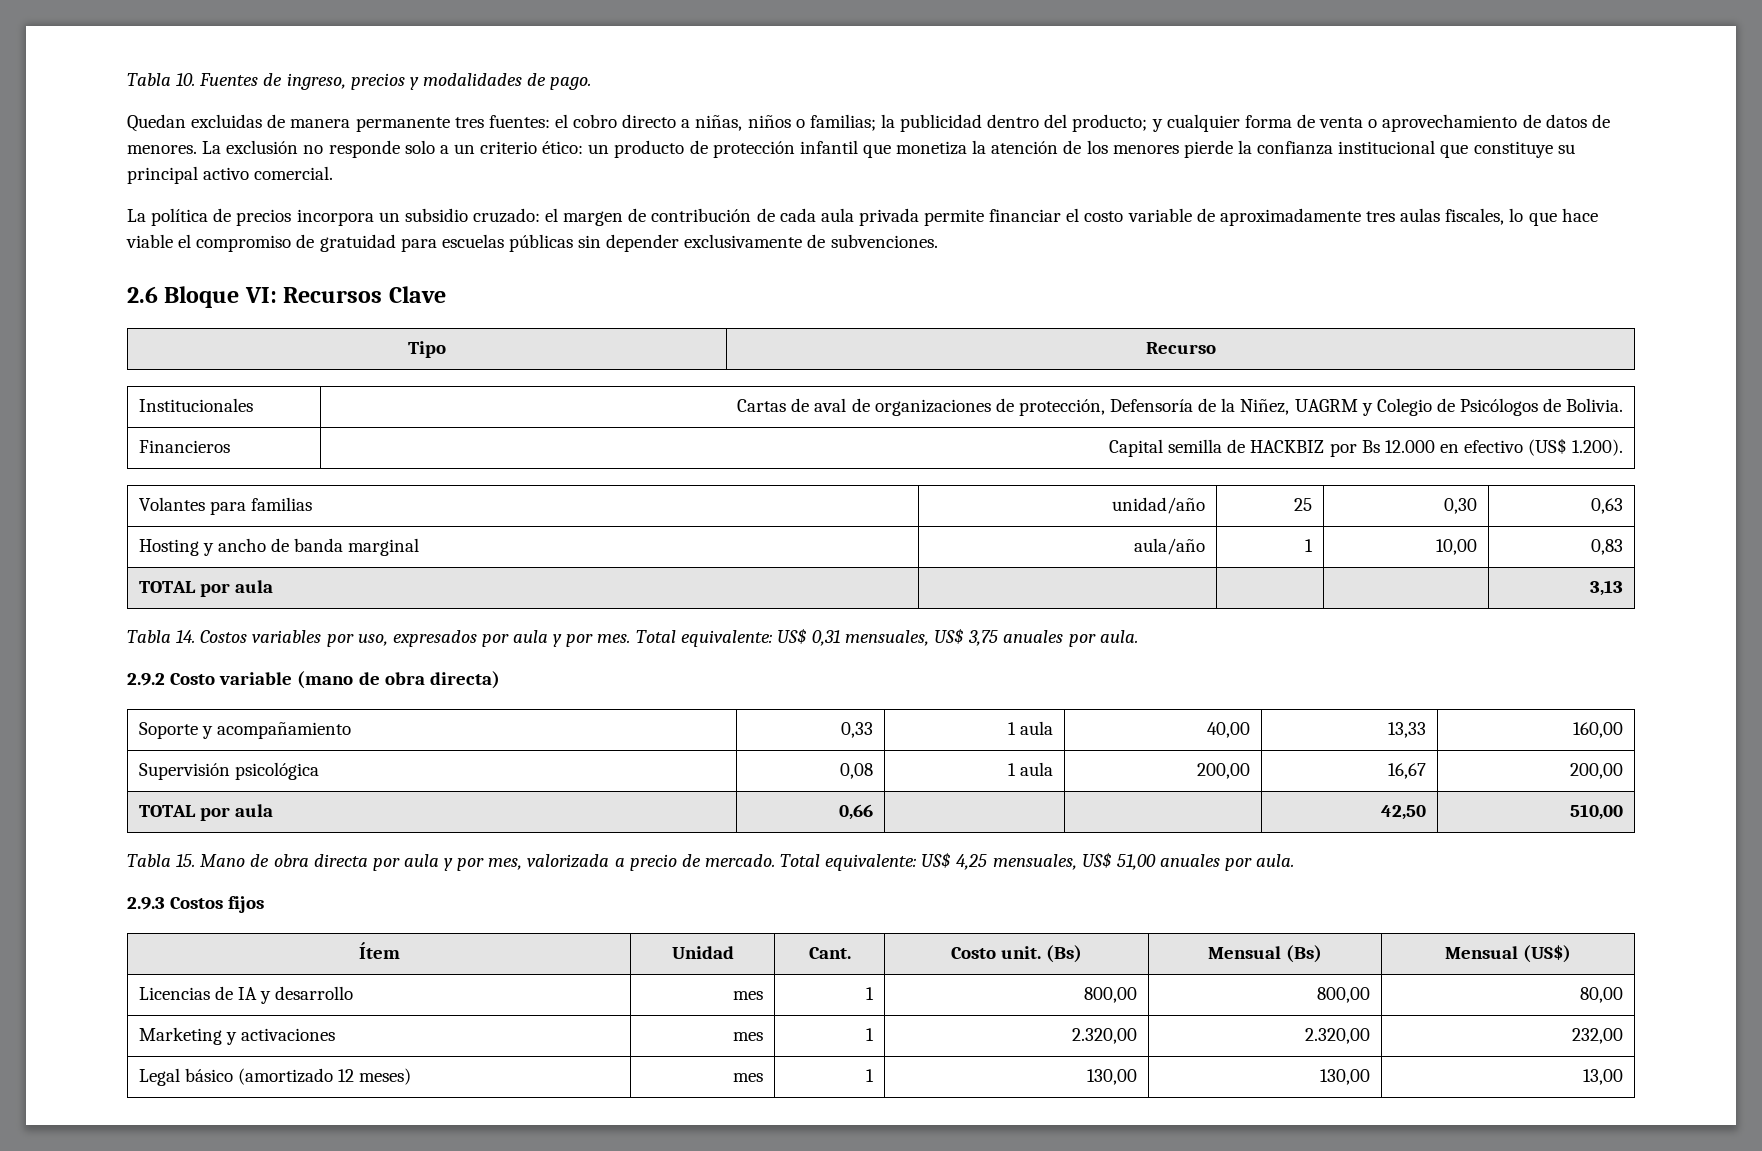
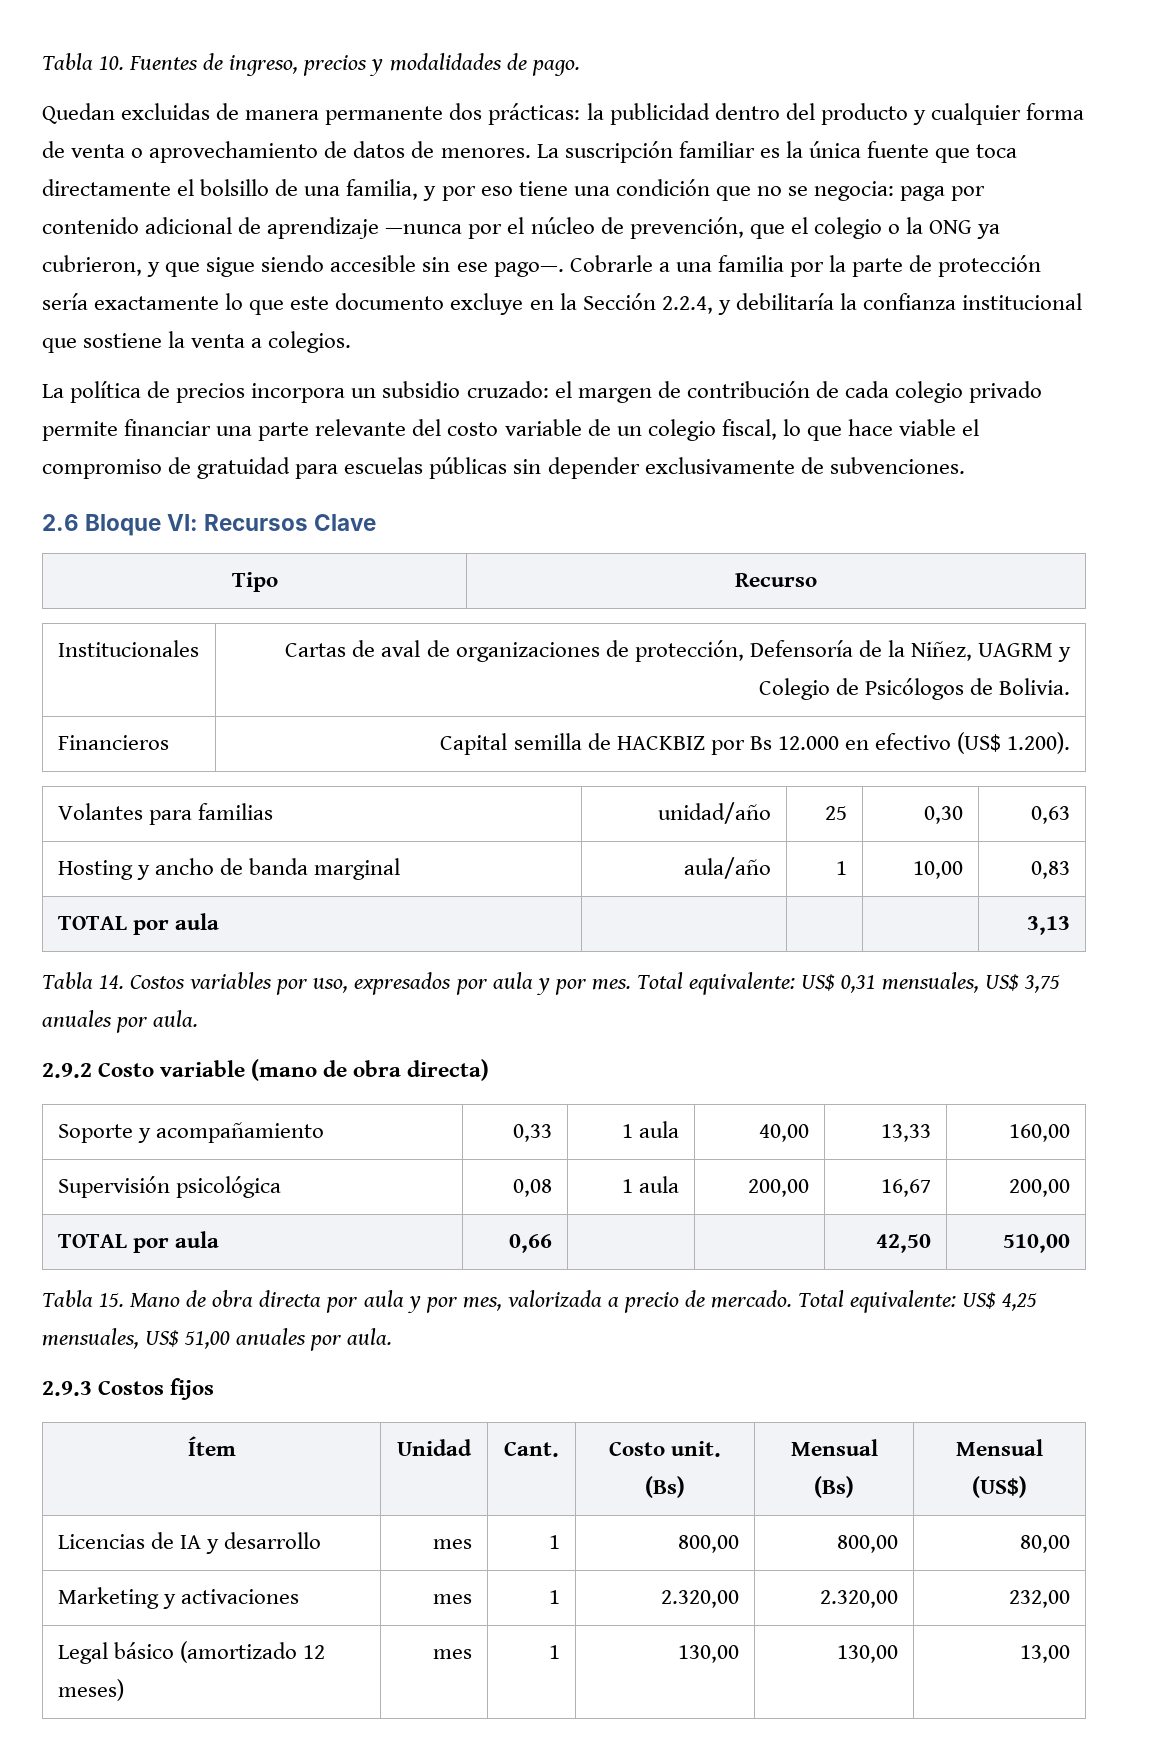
- Quedan excluidas de manera permanente tres fuentes: el cobro directo a niñas, niños o familias; la publicidad dentro del producto; y cualquier forma de venta o aprovechamiento de datos de menores.
+ Quedan excluidas de manera permanente dos prácticas: la publicidad dentro del producto y cualquier forma de venta o aprovechamiento de datos de menores.
- La exclusión no responde solo a un criterio ético: un producto de protección infantil que monetiza la atención de los menores pierde la confianza institucional que constituye su principal activo comercial.
+ La suscripción familiar es la única fuente que toca directamente el bolsillo de una familia, y por eso tiene una condición que no se negocia: paga por contenido adicional de aprendizaje —nunca por el núcleo de prevención, que el colegio o la ONG ya cubrieron, y que sigue siendo accesible sin ese pago—. Cobrarle a una familia por la parte de protección sería exactamente lo que este documento excluye en la Sección 2.2.4, y debilitaría la confianza institucional que sostiene la venta a colegios.
- La política de precios incorpora un subsidio cruzado: el margen de contribución de cada aula privada permite financiar el costo variable de aproximadamente tres aulas fiscales, lo que hace viable el compromiso de gratuidad para escuelas públicas sin depender exclusivamente de subvenciones.
+ La política de precios incorpora un subsidio cruzado: el margen de contribución de cada colegio privado permite financiar una parte relevante del costo variable de un colegio fiscal, lo que hace viable el compromiso de gratuidad para escuelas públicas sin depender exclusivamente de subvenciones.

